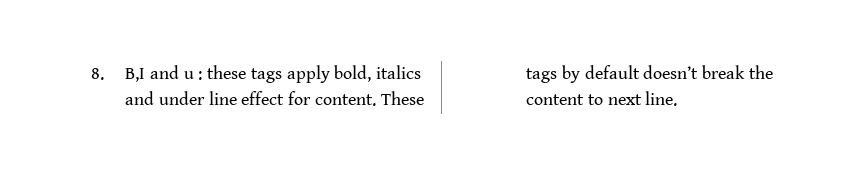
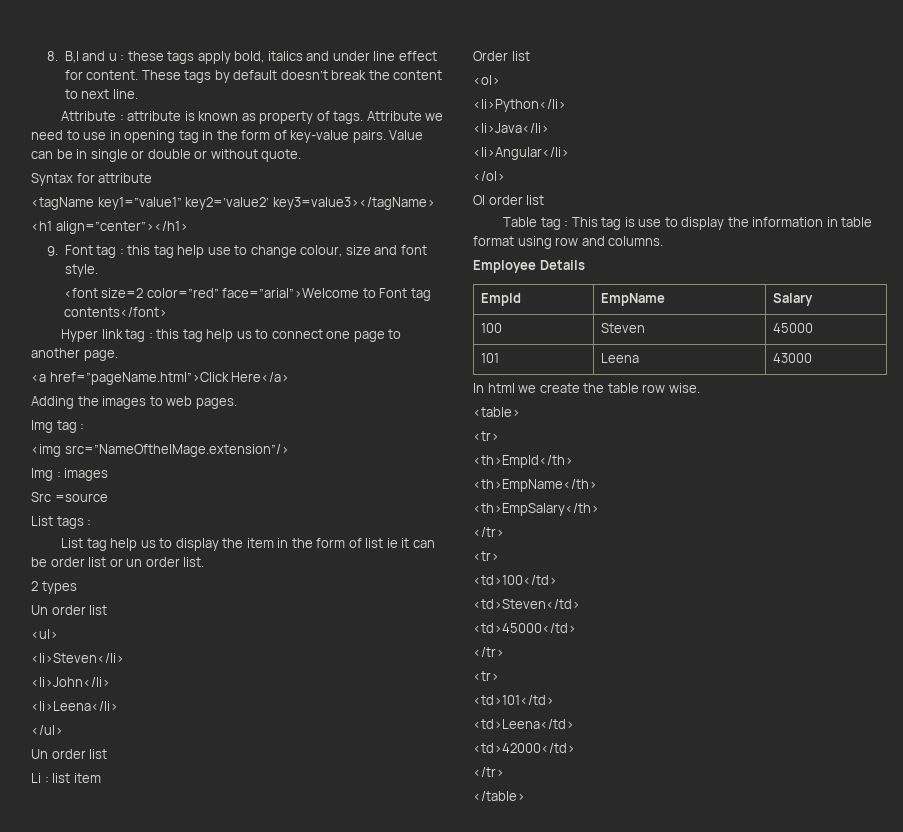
+ Attribute : attribute is known as property of tags. Attribute we need to use in opening tag in the form of key-value pairs. Value can be in single or double or without quote.
+ Syntax for attribute
+ <tagName key1=”value1” key2=’value2’ key3=value3></tagName>
+ <h1 align=”center”></h1>
+ 9. Font tag : this tag help use to change colour, size and font style.
+ <font size=2 color=”red” face=”arial”>Welcome to Font tag contents</font>
+ Hyper link tag : this tag help us to connect one page to another page.
+ <a href=”pageName.html”>Click Here</a>
+ Adding the images to web pages.
+ Img tag :
+ <img src=”NameOftheIMage.extension”/>
+ Img : images
+ Src =source
+ List tags :
+ List tag help us to display the item in the form of list ie it can be order list or un order list.
+ 2 types
+ Un order list
+ <ul>
+ <li>Steven</li>
+ <li>John</li>
+ <li>Leena</li>
+ </ul>
+ Un order list
+ Li : list item
+ Order list
+ <ol>
+ <li>Python</li>
+ <li>Java</li>
+ <li>Angular</li>
+ </ol>
+ Ol order list
+ Table tag : This tag is use to display the information in table format using row and columns.
+ Employee Details
+ EmpId | EmpName | Salary
+ 100 | Steven | 45000
+ 101 | Leena | 43000
+ In html we create the table row wise.
+ <table>
+ <tr>
+ <th>EmpId</th>
+ <th>EmpName</th>
+ <th>EmpSalary</th>
+ </tr>
+ <tr>
+ <td>100</td>
+ <td>Steven</td>
+ <td>45000</td>
+ </tr>
+ <tr>
+ <td>101</td>
+ <td>Leena</td>
+ <td>42000</td>
+ </tr>
+ </table>

